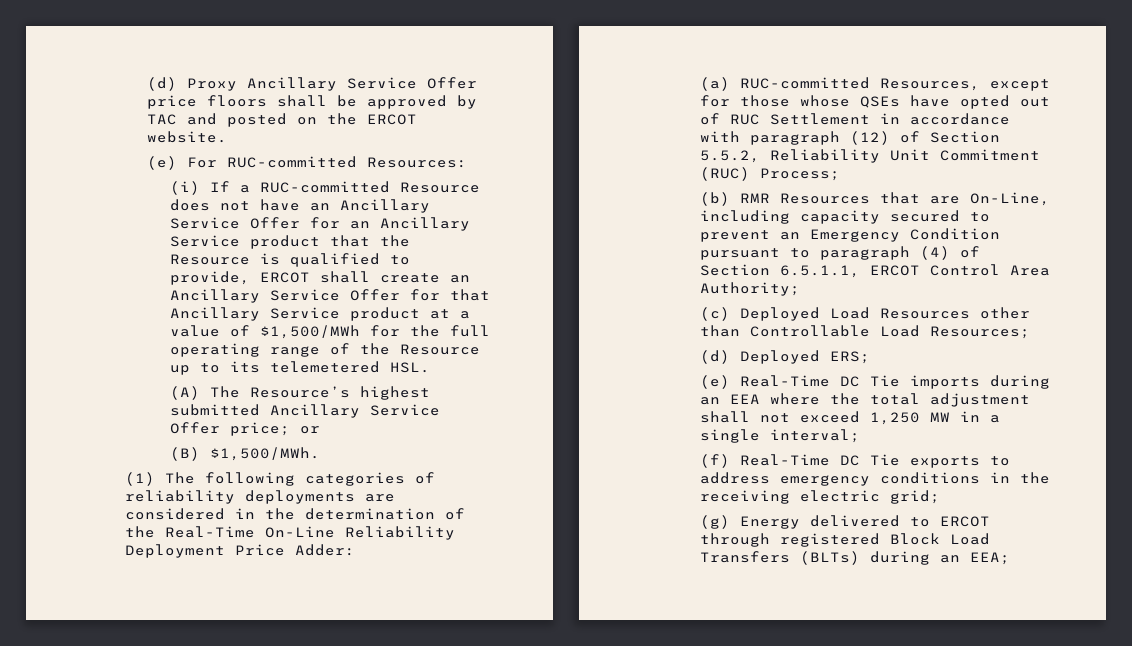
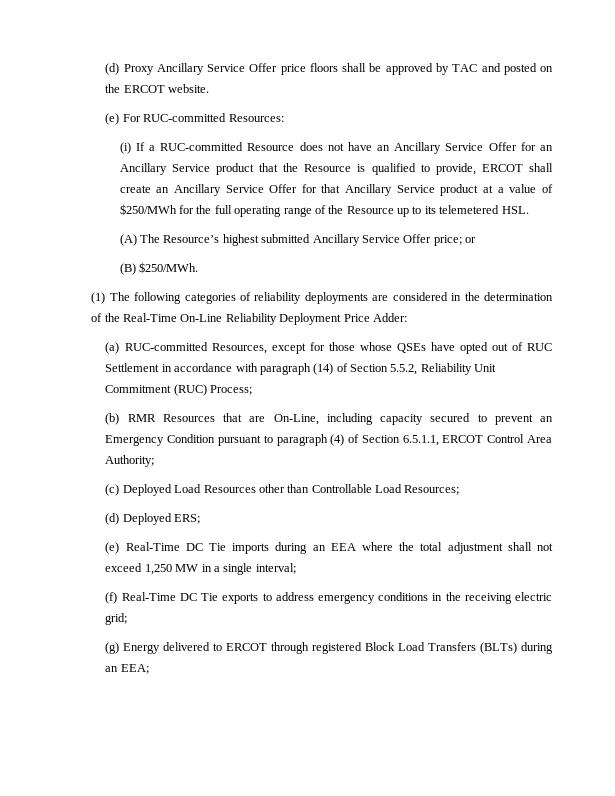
- (i) If a RUC-committed Resource does not have an Ancillary Service Offer for an Ancillary Service product that the Resource is qualified to provide, ERCOT shall create an Ancillary Service Offer for that Ancillary Service product at a value of $1,500/MWh for the full operating range of the Resource up to its telemetered HSL.
+ (i) If a RUC-committed Resource does not have an Ancillary Service Offer for an Ancillary Service product that the Resource is qualified to provide, ERCOT shall create an Ancillary Service Offer for that Ancillary Service product at a value of $250/MWh for the full operating range of the Resource up to its telemetered HSL.
- (B) $1,500/MWh.
+ (B) $250/MWh.
- (a) RUC-committed Resources, except for those whose QSEs have opted out of RUC Settlement in accordance with paragraph (12) of Section 5.5.2, Reliability Unit Commitment (RUC) Process;
+ (a) RUC-committed Resources, except for those whose QSEs have opted out of RUC Settlement in accordance with paragraph (14) of Section 5.5.2, Reliability Unit Commitment (RUC) Process;

